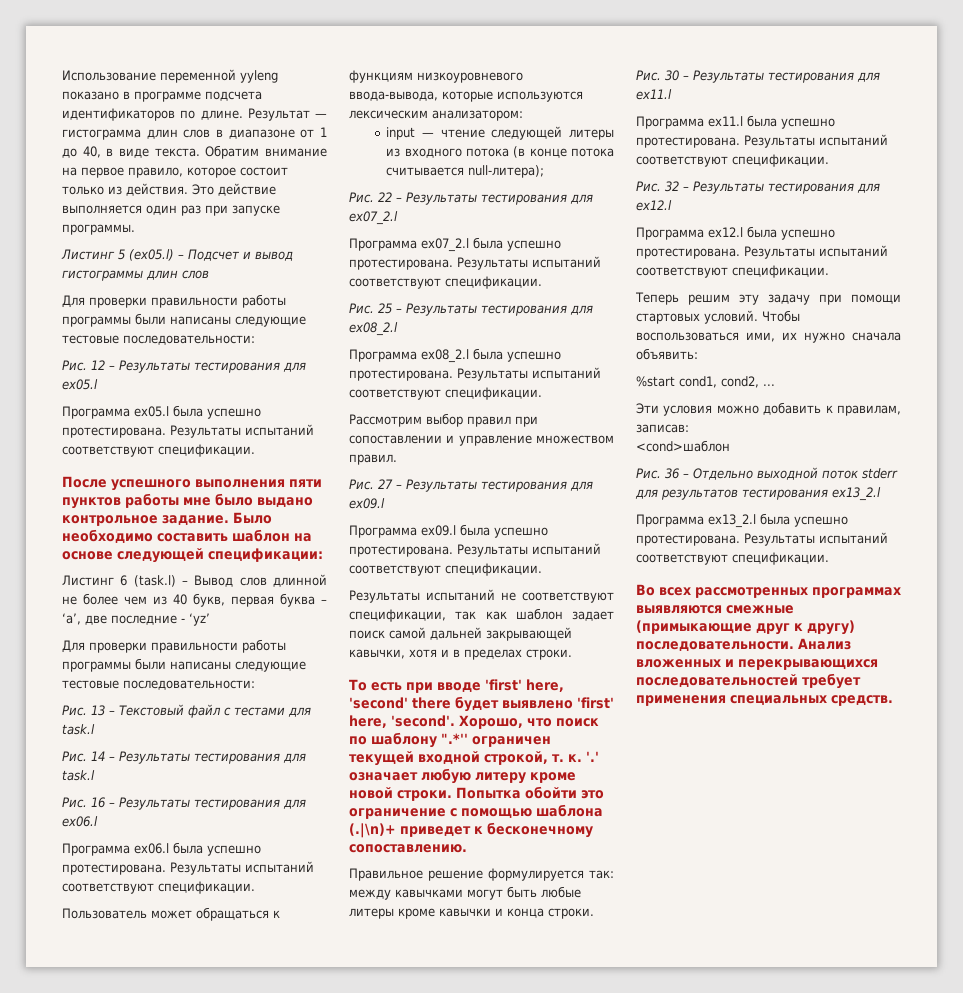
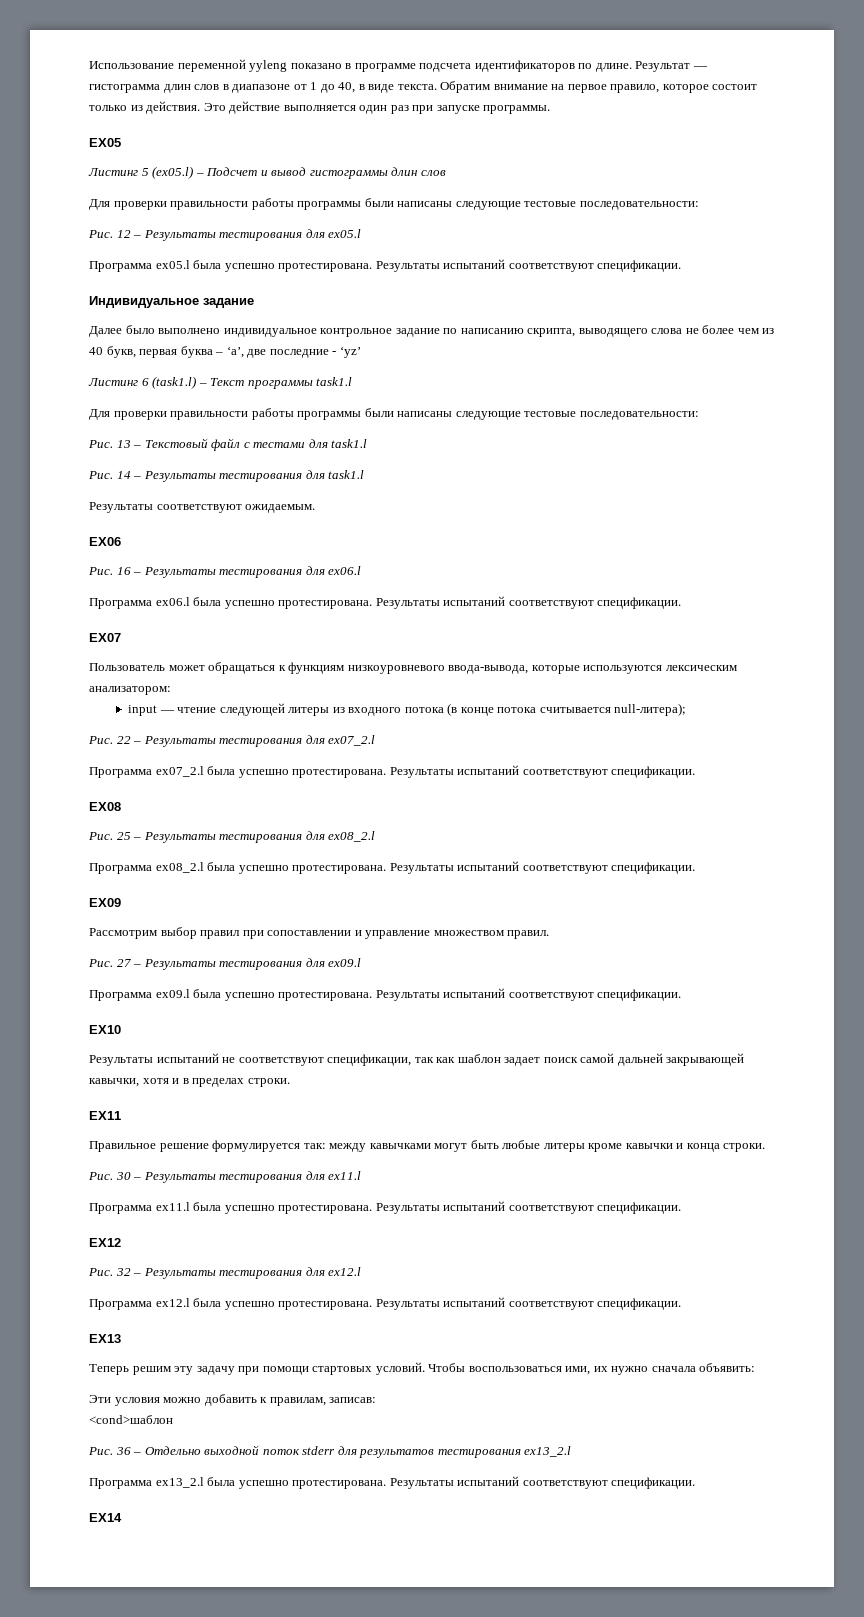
+ EX05
- После успешного выполнения пяти пунктов работы мне было выдано контрольное задание. Было необходимо составить шаблон на основе следующей спецификации:
- Листинг 6 (task.l) – Вывод слов длинной не более чем из 40 букв, первая буква – ‘a’, две последние - ‘yz’
+ Индивидуальное задание
+ Далее было выполнено индивидуальное контрольное задание по написанию скрипта, выводящего слова не более чем из 40 букв, первая буква – ‘a’, две последние - ‘yz’
+ Листинг 6 (task1.l) – Текст программы task1.l
- Рис. 13 – Текстовый файл с тестами для task.l
+ Рис. 13 – Текстовый файл с тестами для task1.l
- Рис. 14 – Результаты тестирования для task.l
+ Рис. 14 – Результаты тестирования для task1.l
+ Результаты соответствуют ожидаемым.
+ EX06
+ EX07
+ EX08
+ EX09
+ EX10
- То есть при вводе 'first' here, 'second' there будет выявлено 'first' here, 'second'. Хорошо, что поиск по шаблону ".*'' ограничен текущей входной строкой, т. к. '.' означает любую литеру кроме новой строки. Попытка обойти это ограничение с помощью шаблона (.|\n)+ приведет к бесконечному сопоставлению.
+ EX11
+ EX12
+ EX13
- %start cond1, cond2, ...
- Во всех рассмотренных программах выявляются смежные (примыкающие друг к другу) последовательности. Анализ вложенных и перекрывающихся последовательностей требует применения специальных средств.
+ EX14

